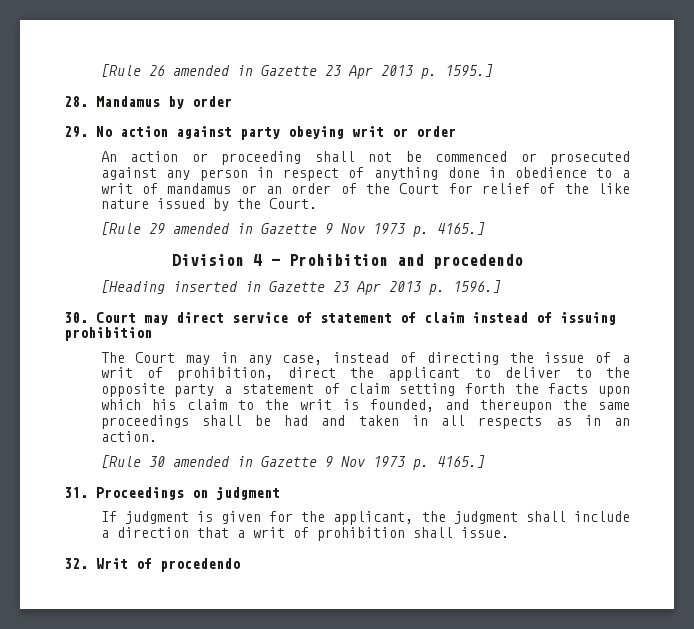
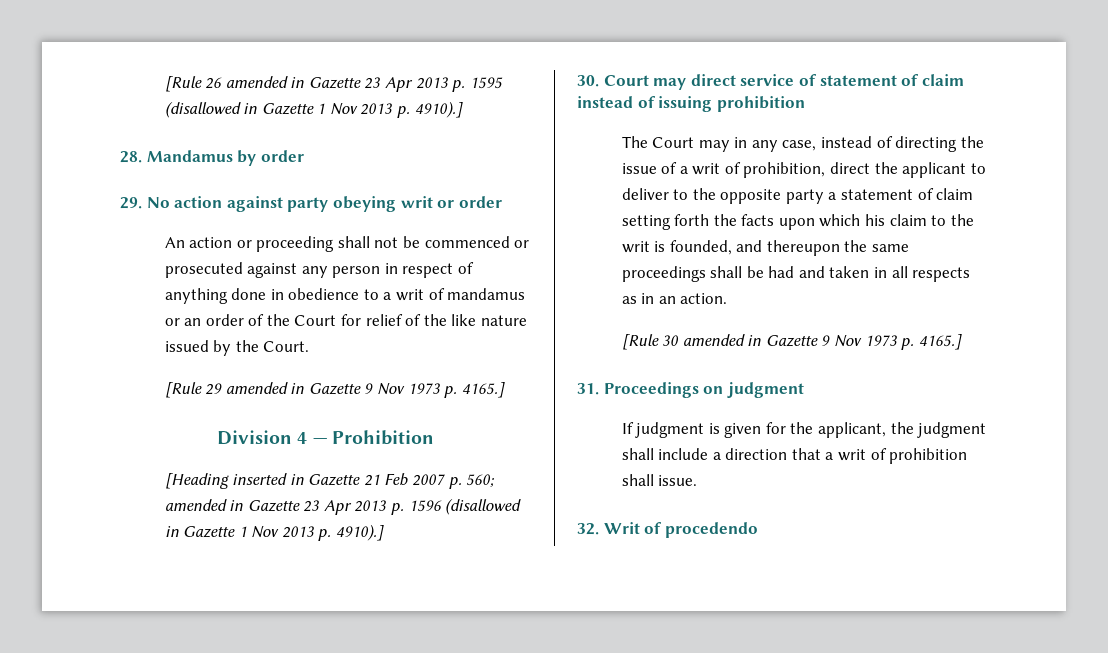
- [Rule 26 amended in Gazette 23 Apr 2013 p. 1595.]
+ [Rule 26 amended in Gazette 23 Apr 2013 p. 1595 (disallowed in Gazette 1 Nov 2013 p. 4910).]
- Division 4 — Prohibition and procedendo
+ Division 4 — Prohibition
- [Heading inserted in Gazette 23 Apr 2013 p. 1596.]
+ [Heading inserted in Gazette 21 Feb 2007 p. 560; amended in Gazette 23 Apr 2013 p. 1596 (disallowed in Gazette 1 Nov 2013 p. 4910).]

